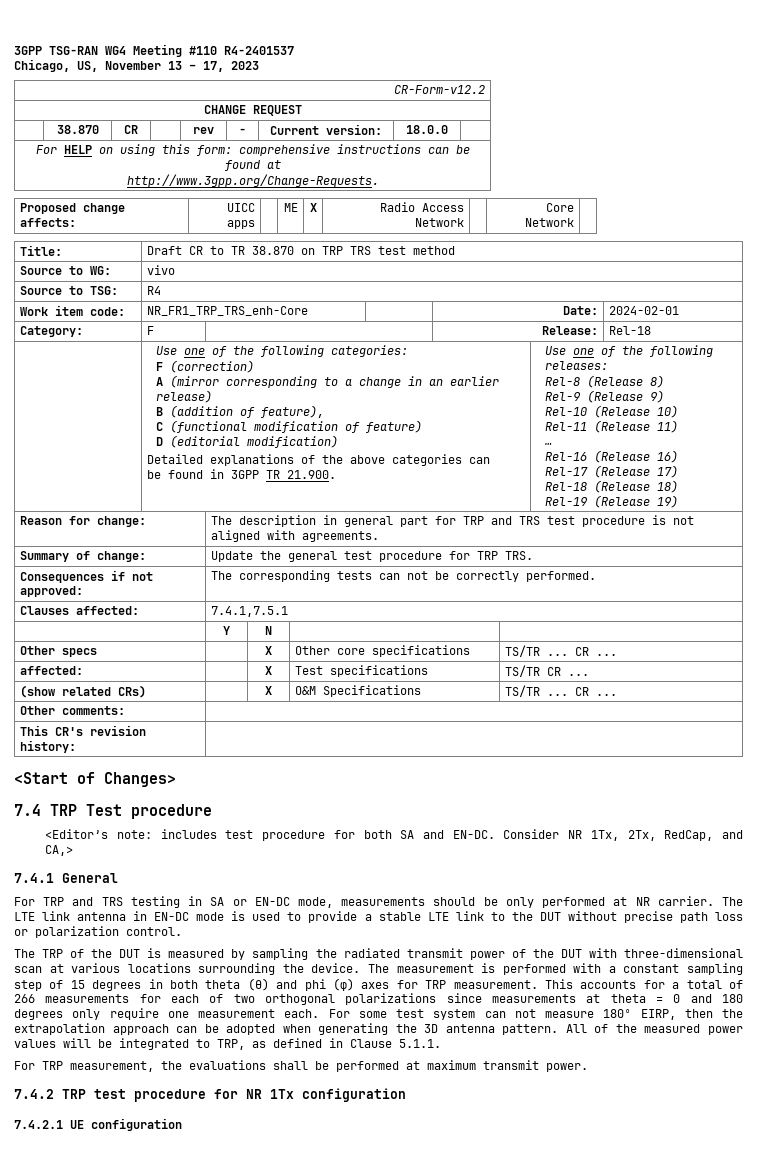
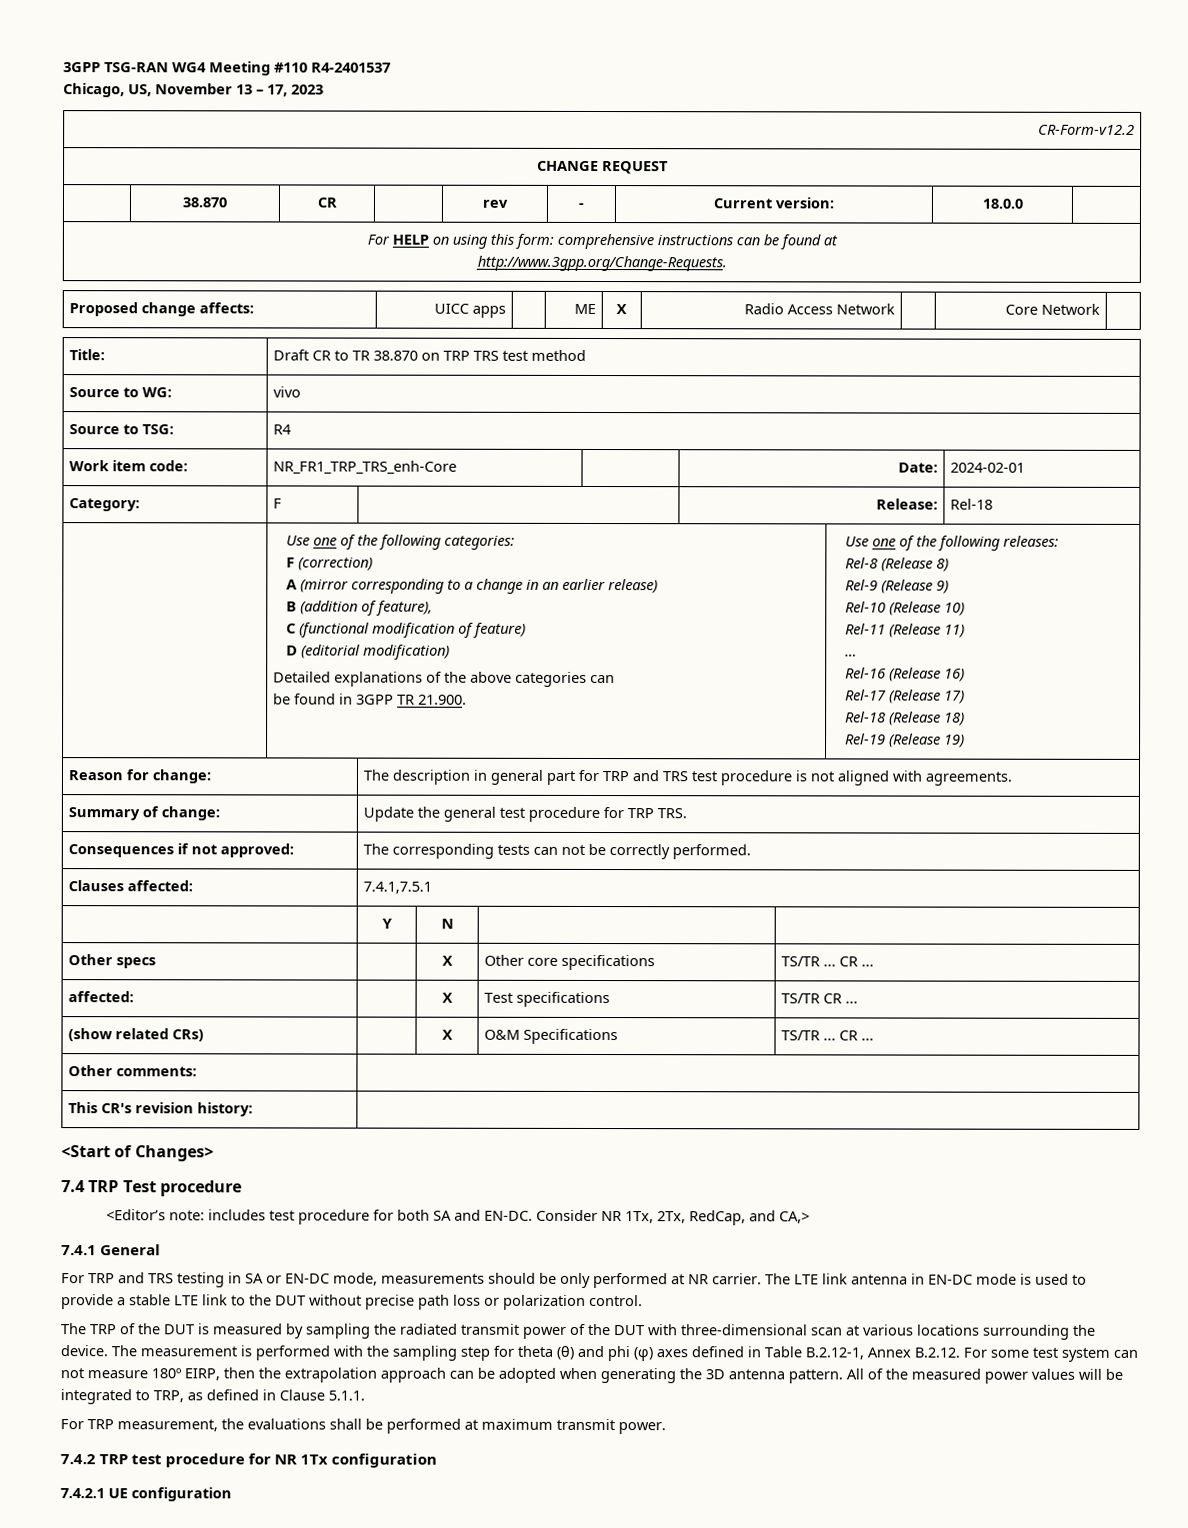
- The measurement is performed with a constant sampling step of 15 degrees in both theta (θ) and phi (φ) axes for TRP measurement. This accounts for a total of 266 measurements for each of two orthogonal polarizations since measurements at theta = 0 and 180 degrees only require one measurement each. For some test system can not measure 180º EIRP, then the extrapolation approach can be adopted when generating the 3D antenna pattern.
+ The measurement is performed with the sampling step for theta (θ) and phi (φ) axes defined in Table B.2.12-1, Annex B.2.12. For some test system can not measure 180º EIRP, then the extrapolation approach can be adopted when generating the 3D antenna pattern.

